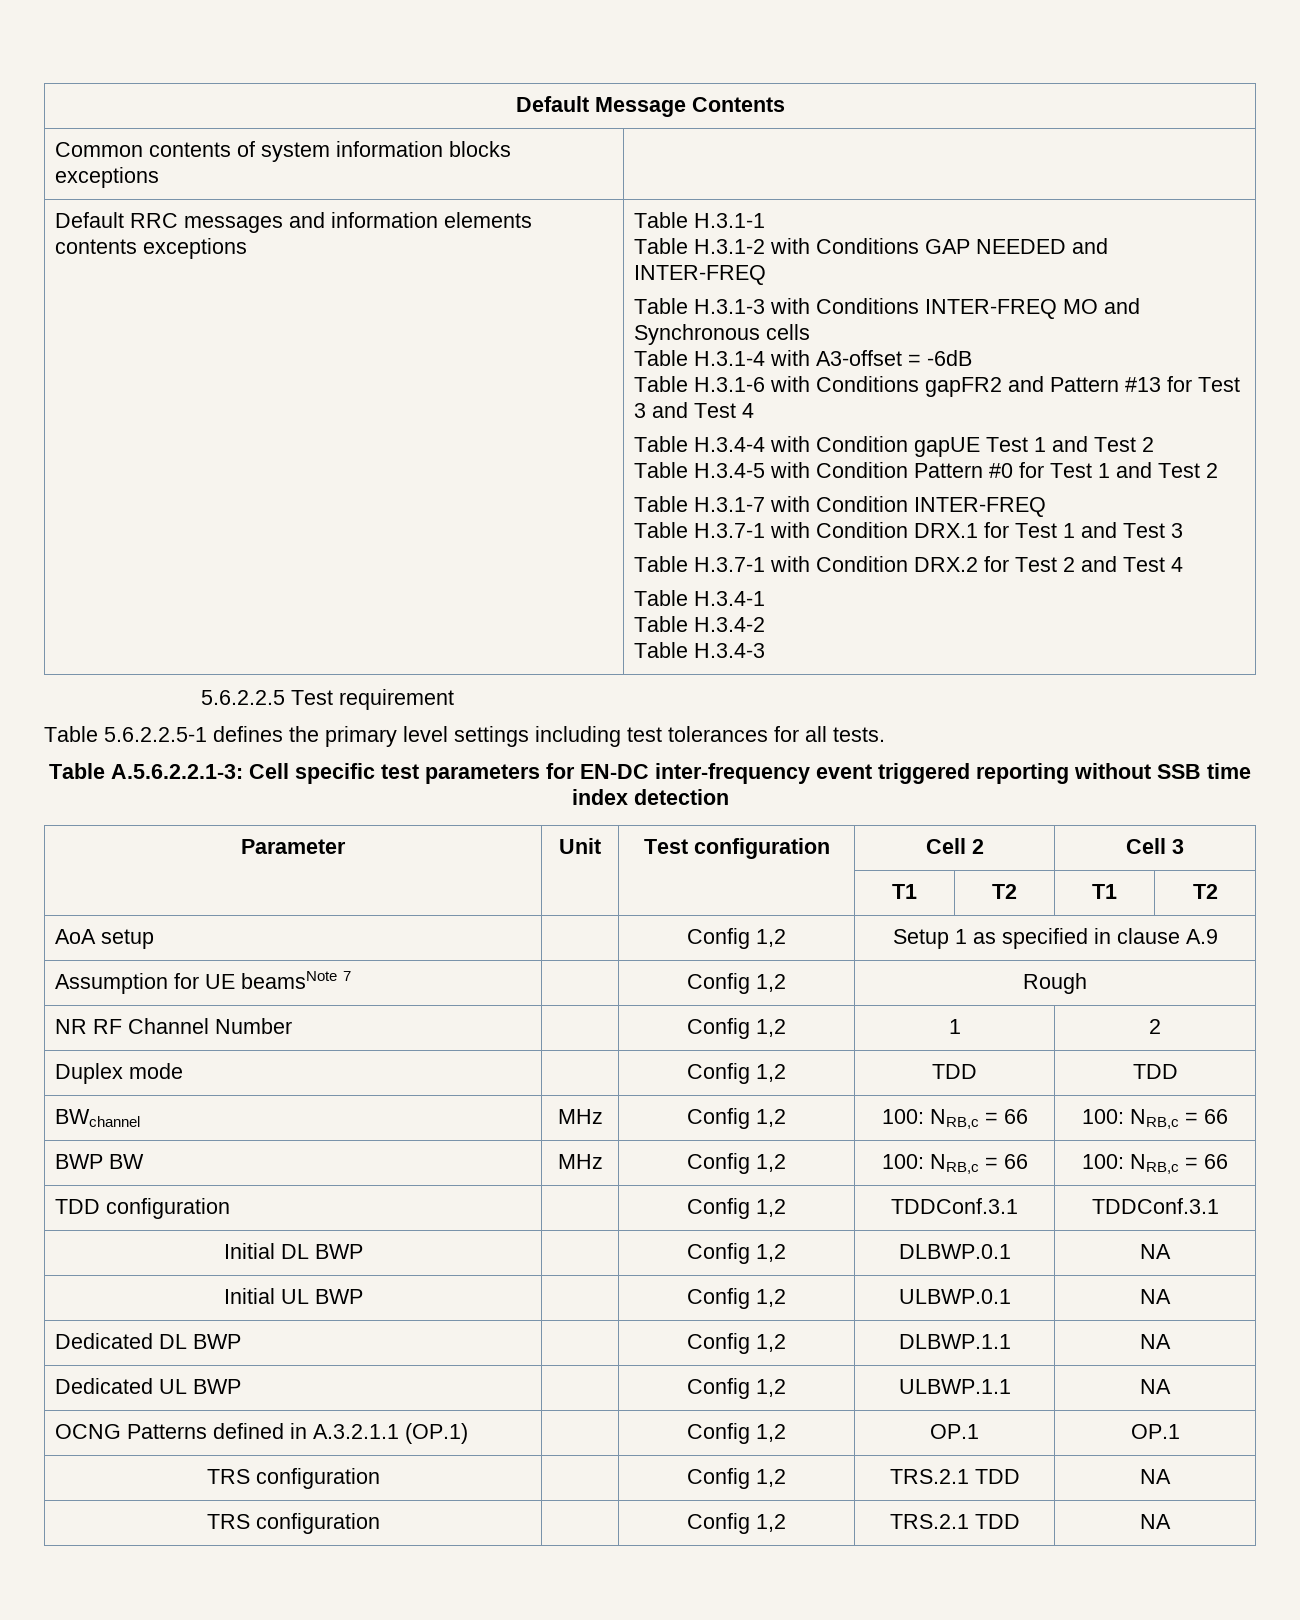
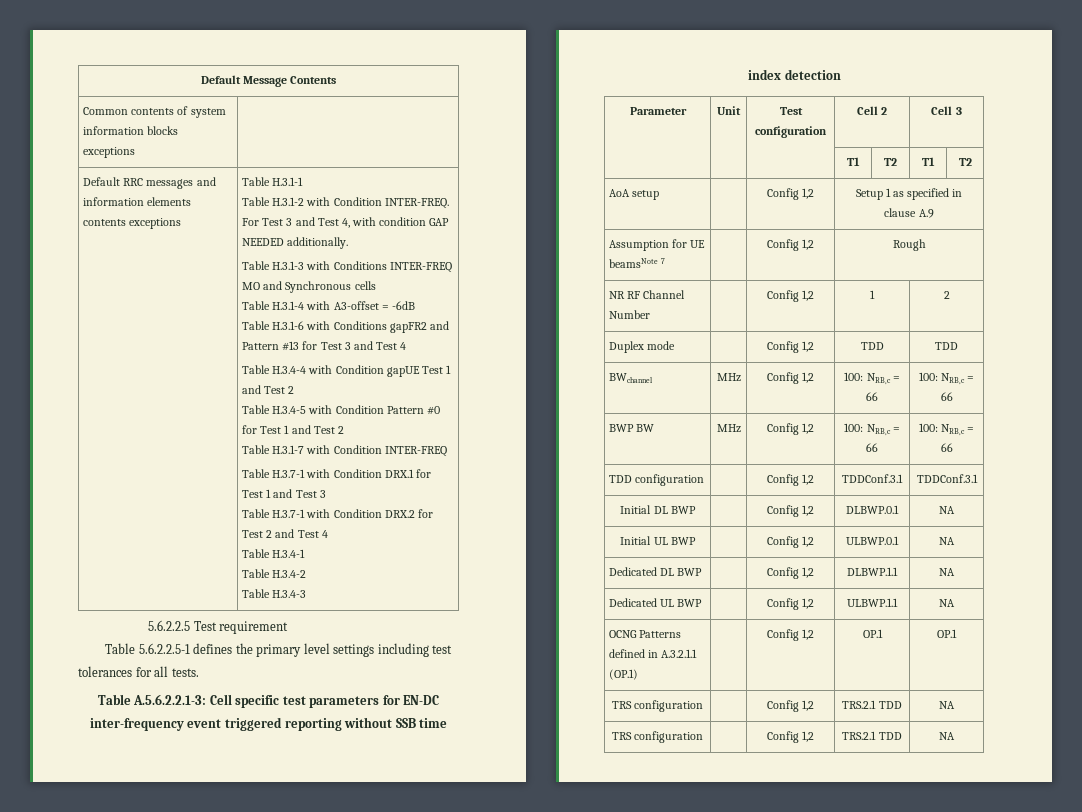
- Table H.3.1-2 with Conditions GAP NEEDED and INTER-FREQ
+ Table H.3.1-2 with Condition INTER-FREQ. For Test 3 and Test 4, with condition GAP NEEDED additionally.

